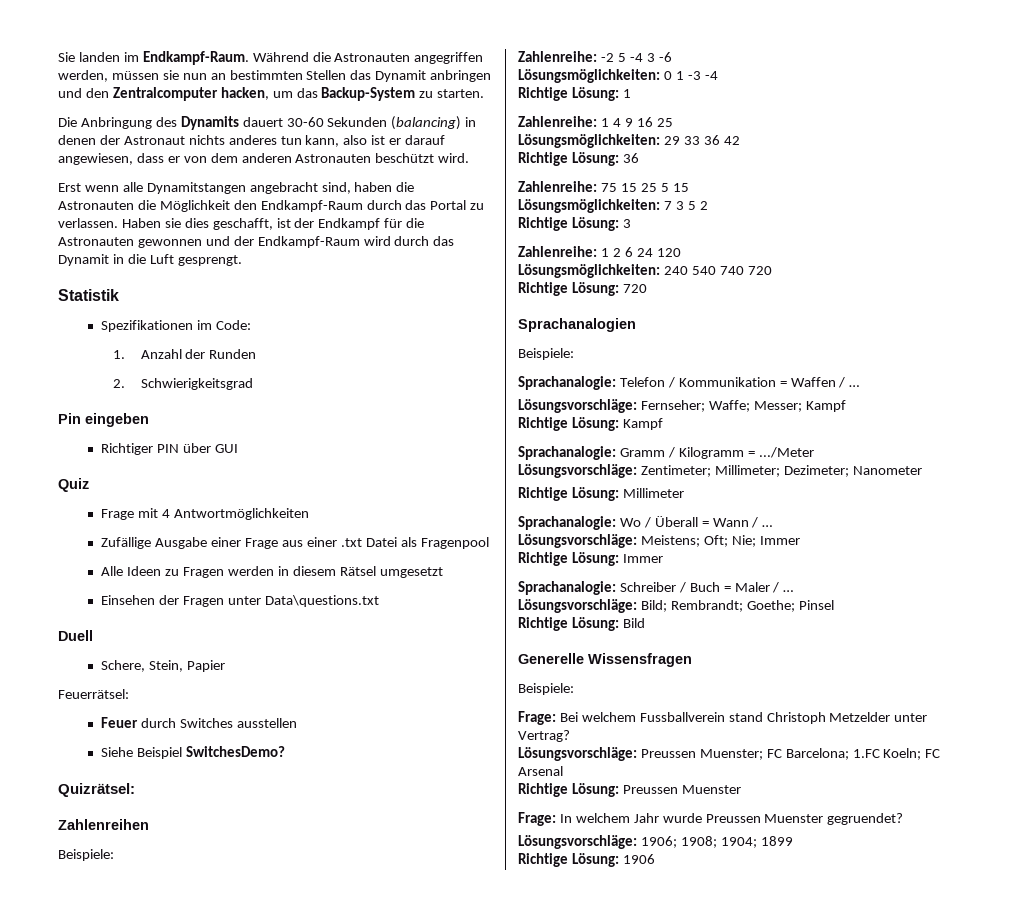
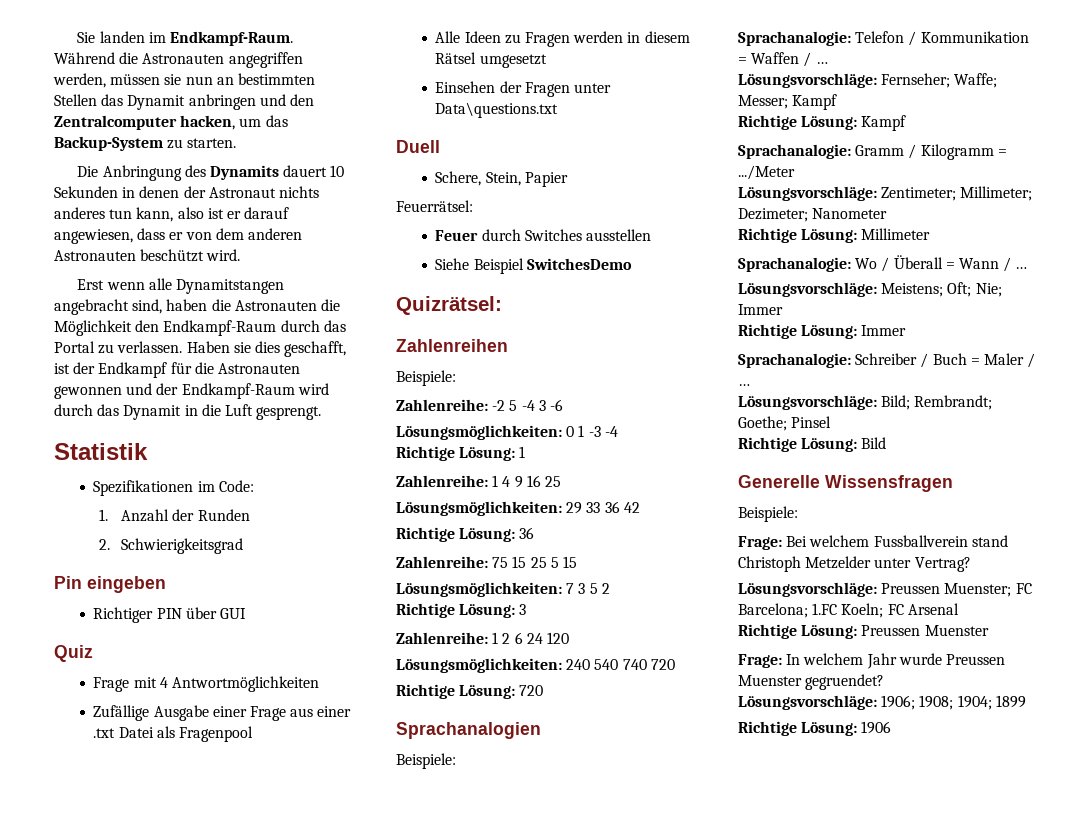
- Die Anbringung des Dynamits dauert 30-60 Sekunden (balancing) in denen der Astronaut nichts anderes tun kann, also ist er darauf angewiesen, dass er von dem anderen Astronauten beschützt wird.
+ Die Anbringung des Dynamits dauert 10 Sekunden in denen der Astronaut nichts anderes tun kann, also ist er darauf angewiesen, dass er von dem anderen Astronauten beschützt wird.
- Siehe Beispiel SwitchesDemo?
+ Siehe Beispiel SwitchesDemo

